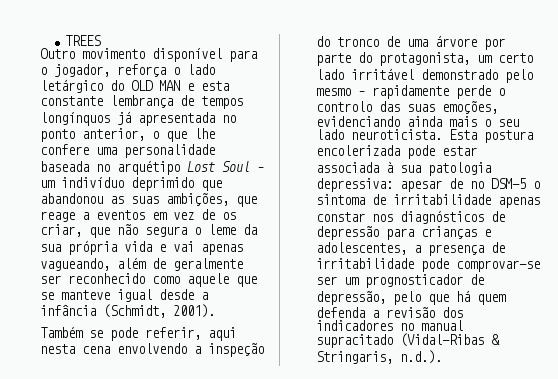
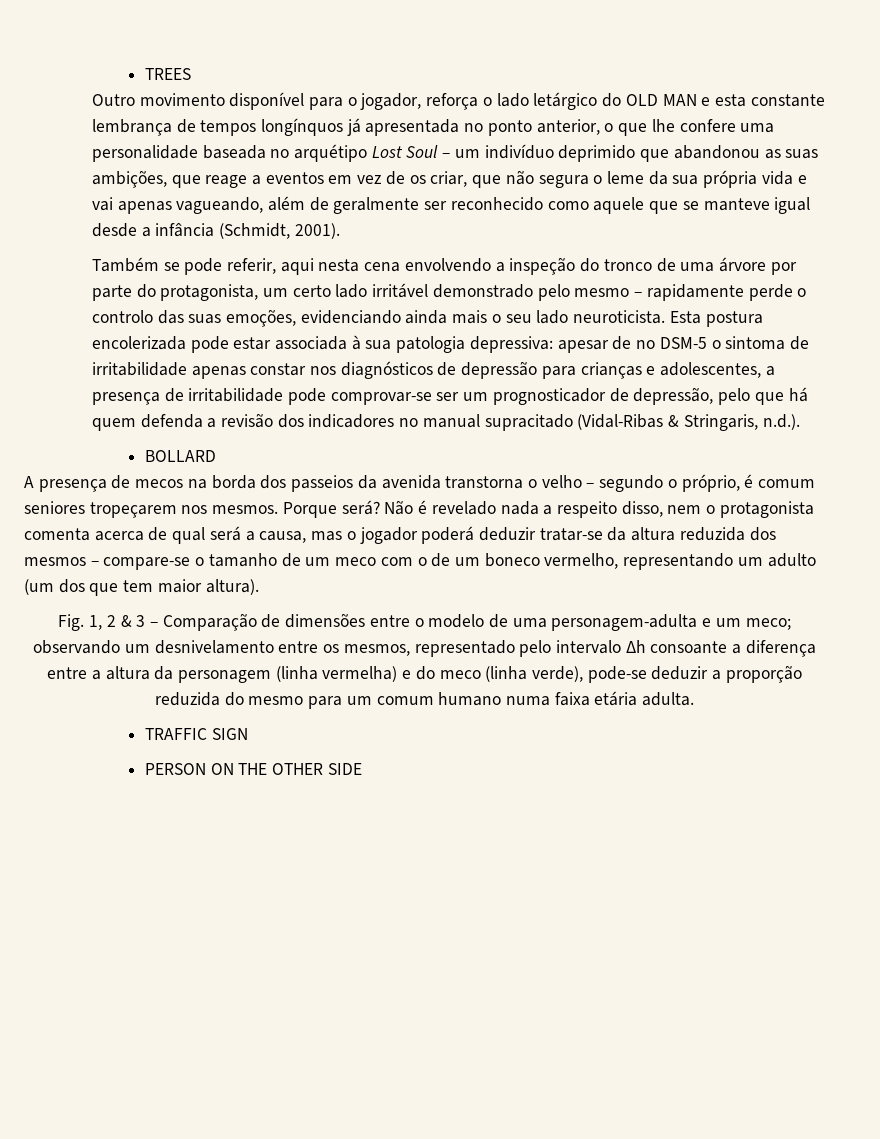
+ BOLLARD
+ A presença de mecos na borda dos passeios da avenida transtorna o velho – segundo o próprio, é comum seniores tropeçarem nos mesmos. Porque será? Não é revelado nada a respeito disso, nem o protagonista comenta acerca de qual será a causa, mas o jogador poderá deduzir tratar-se da altura reduzida dos mesmos – compare-se o tamanho de um meco com o de um boneco vermelho, representando um adulto (um dos que tem maior altura).
+ Fig. 1, 2 & 3 – Comparação de dimensões entre o modelo de uma personagem-adulta e um meco; observando um desnivelamento entre os mesmos, representado pelo intervalo Δh consoante a diferença entre a altura da personagem (linha vermelha) e do meco (linha verde), pode-se deduzir a proporção reduzida do mesmo para um comum humano numa faixa etária adulta.
+ TRAFFIC SIGN
+ PERSON ON THE OTHER SIDE

